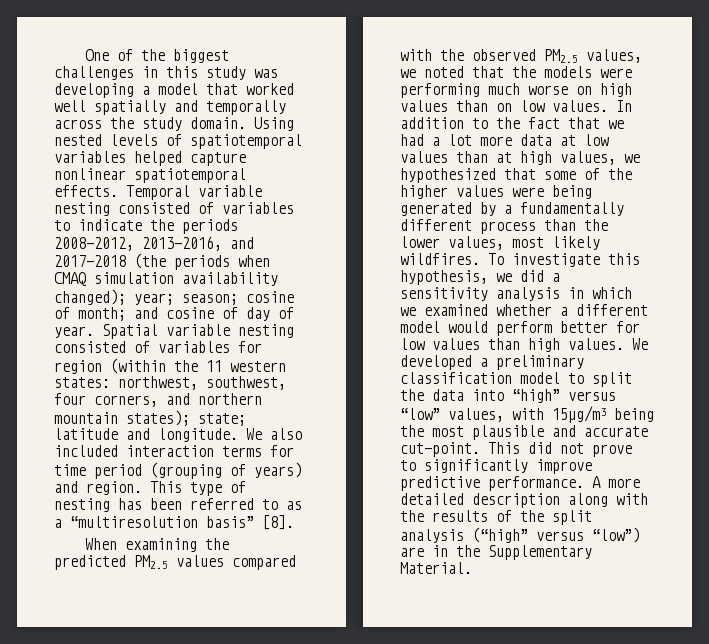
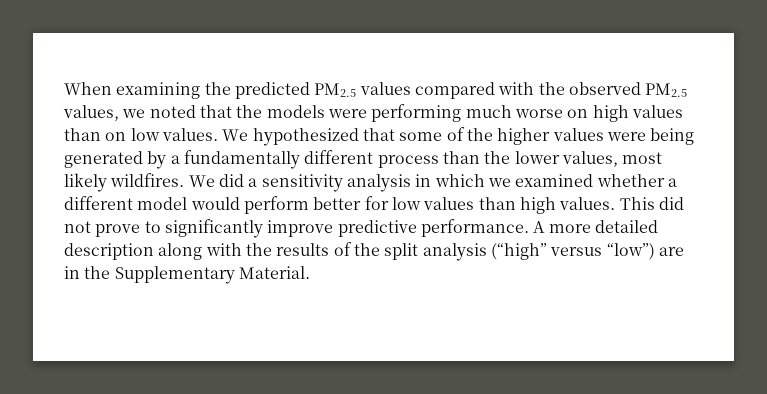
- One of the biggest challenges in this study was developing a model that worked well spatially and temporally across the study domain. Using nested levels of spatiotemporal variables helped capture nonlinear spatiotemporal effects. Temporal variable nesting consisted of variables to indicate the periods 2008-2012, 2013-2016, and 2017-2018 (the periods when CMAQ simulation availability changed); year; season; cosine of month; and cosine of day of year. Spatial variable nesting consisted of variables for region (within the 11 western states: northwest, southwest, four corners, and northern mountain states); state; latitude and longitude. We also included interaction terms for time period (grouping of years) and region. This type of nesting has been referred to as a “multiresolution basis” [8].
- In addition to the fact that we had a lot more data at low values than at high values, we hypothesized that some of the higher values were being generated by a fundamentally different process than the lower values, most likely wildfires.
+ We hypothesized that some of the higher values were being generated by a fundamentally different process than the lower values, most likely wildfires.
- To investigate this hypothesis, we did a sensitivity analysis in which we examined whether a different model would perform better for low values than high values.
+ We did a sensitivity analysis in which we examined whether a different model would perform better for low values than high values.
- We developed a preliminary classification model to split the data into “high” versus “low” values, with 15µg/m3 being the most plausible and accurate cut-point.

